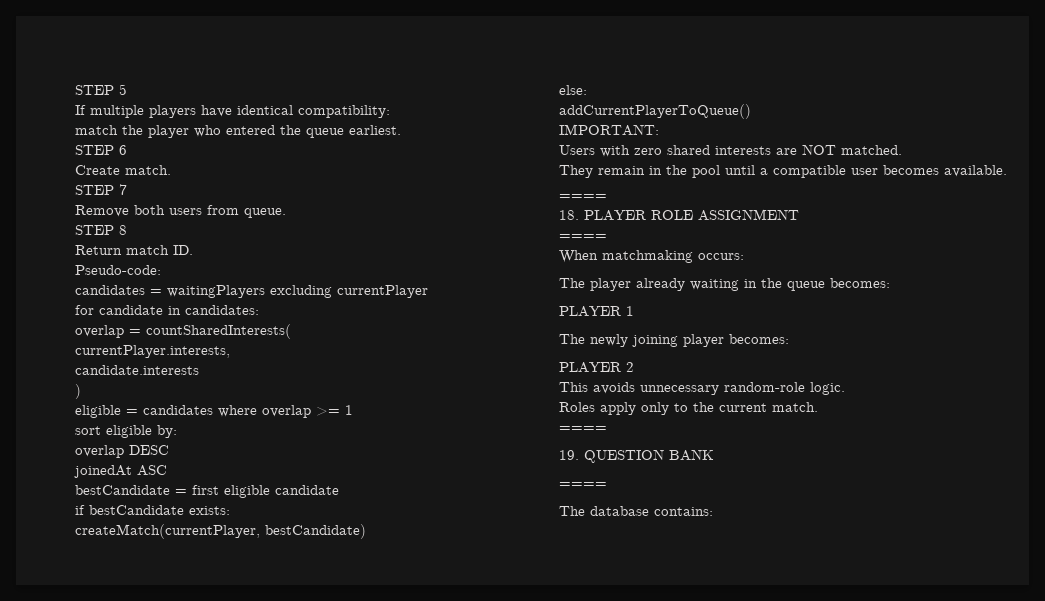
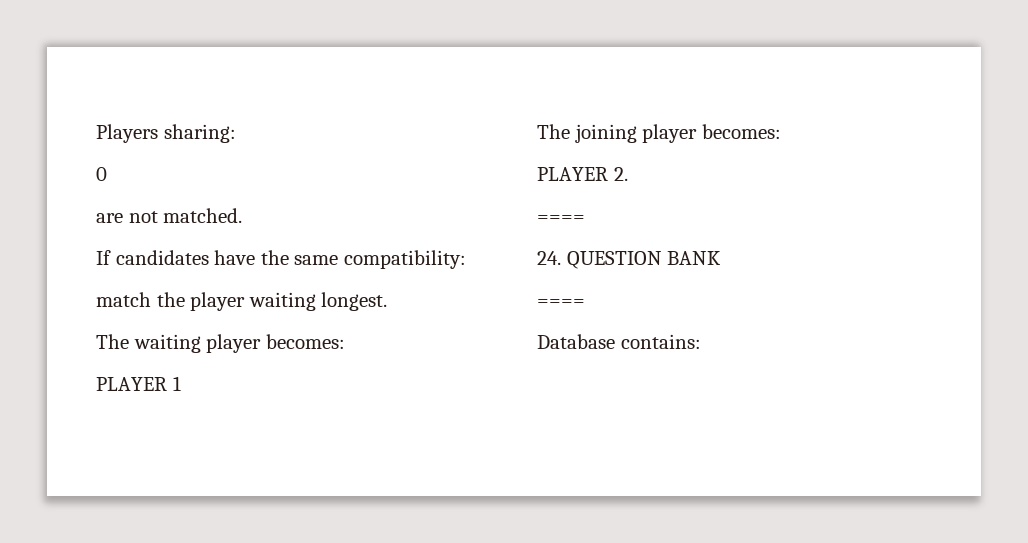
- STEP 5
- If multiple players have identical compatibility:
- match the player who entered the queue earliest.
- STEP 6
- Create match.
- STEP 7
- Remove both users from queue.
- STEP 8
- Return match ID.
- Pseudo-code:
- candidates = waitingPlayers excluding currentPlayer
- for candidate in candidates:
- overlap = countSharedInterests(
- currentPlayer.interests,
- candidate.interests
- )
- eligible = candidates where overlap >= 1
- sort eligible by:
- overlap DESC
- joinedAt ASC
- bestCandidate = first eligible candidate
- if bestCandidate exists:
- createMatch(currentPlayer, bestCandidate)
- else:
- addCurrentPlayerToQueue()
- IMPORTANT:
- Users with zero shared interests are NOT matched.
- They remain in the pool until a compatible user becomes available.
- ====
- 18. PLAYER ROLE ASSIGNMENT
- ====
- When matchmaking occurs:
- The player already waiting in the queue becomes:
+ Players sharing:
+ 0
+ are not matched.
+ If candidates have the same compatibility:
+ match the player waiting longest.
+ The waiting player becomes:
- The newly joining player becomes:
+ The joining player becomes:
- PLAYER 2
- This avoids unnecessary random-role logic.
- Roles apply only to the current match.
+ PLAYER 2.
  ====
- 19. QUESTION BANK
+ 24. QUESTION BANK
- The database contains:
+ Database contains:

